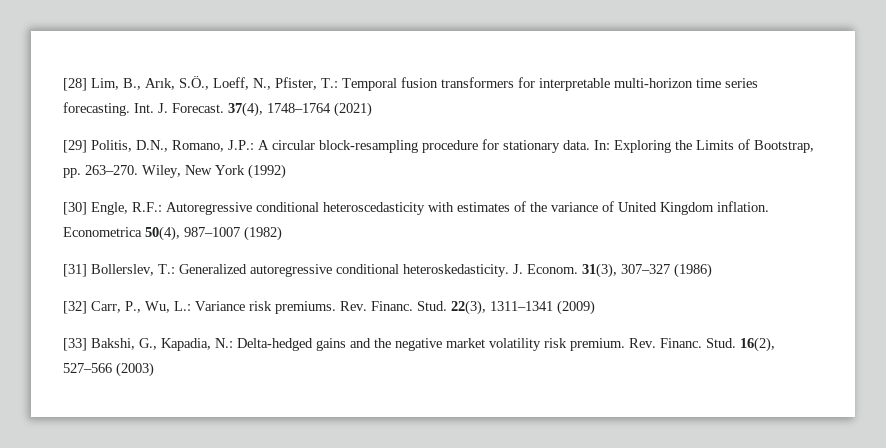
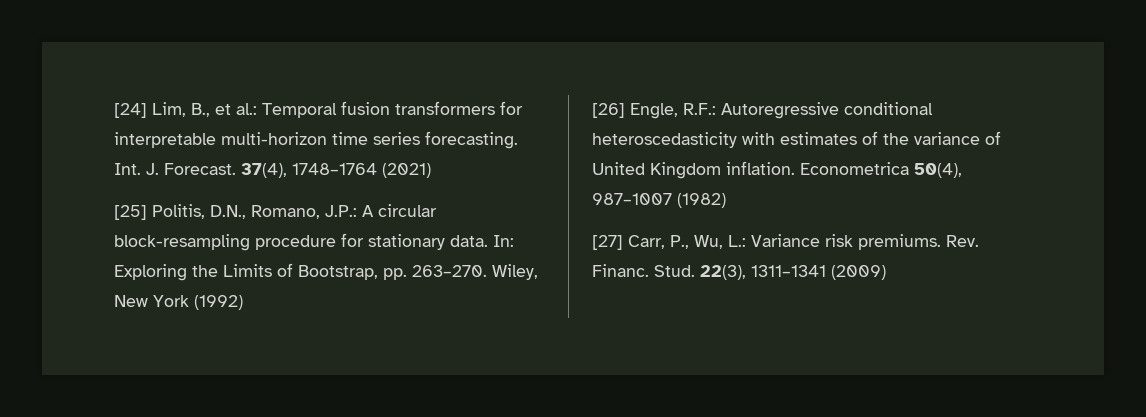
- [28] Lim, B., Arık, S.Ö., Loeff, N., Pfister, T.: Temporal fusion transformers for interpretable multi-horizon time series forecasting.
+ [24] Lim, B., et al.: Temporal fusion transformers for interpretable multi-horizon time series forecasting.
- [29] Politis, D.N., Romano, J.P.: A circular block-resampling procedure for stationary data.
+ [25] Politis, D.N., Romano, J.P.: A circular block-resampling procedure for stationary data.
- [30] Engle, R.F.: Autoregressive conditional heteroscedasticity with estimates of the variance of United Kingdom inflation.
+ [26] Engle, R.F.: Autoregressive conditional heteroscedasticity with estimates of the variance of United Kingdom inflation.
- [31] Bollerslev, T.: Generalized autoregressive conditional heteroskedasticity. J. Econom. 31(3), 307–327 (1986)
- [32] Carr, P., Wu, L.: Variance risk premiums.
+ [27] Carr, P., Wu, L.: Variance risk premiums.
- [33] Bakshi, G., Kapadia, N.: Delta-hedged gains and the negative market volatility risk premium. Rev. Financ. Stud. 16(2), 527–566 (2003)

